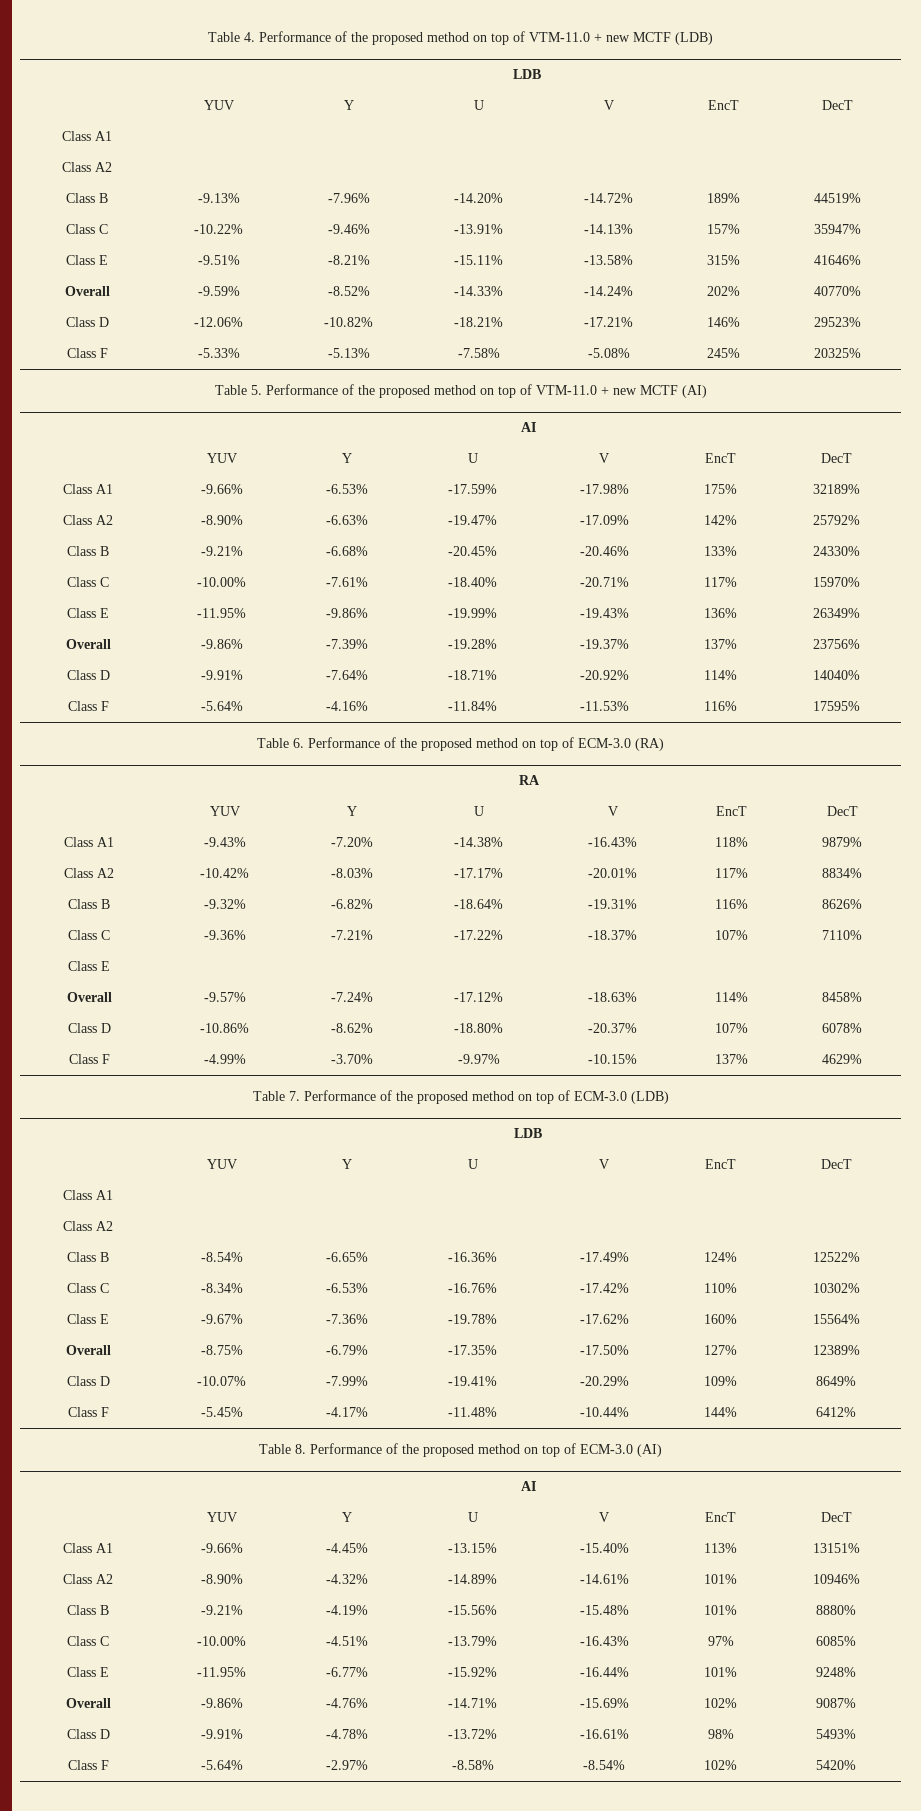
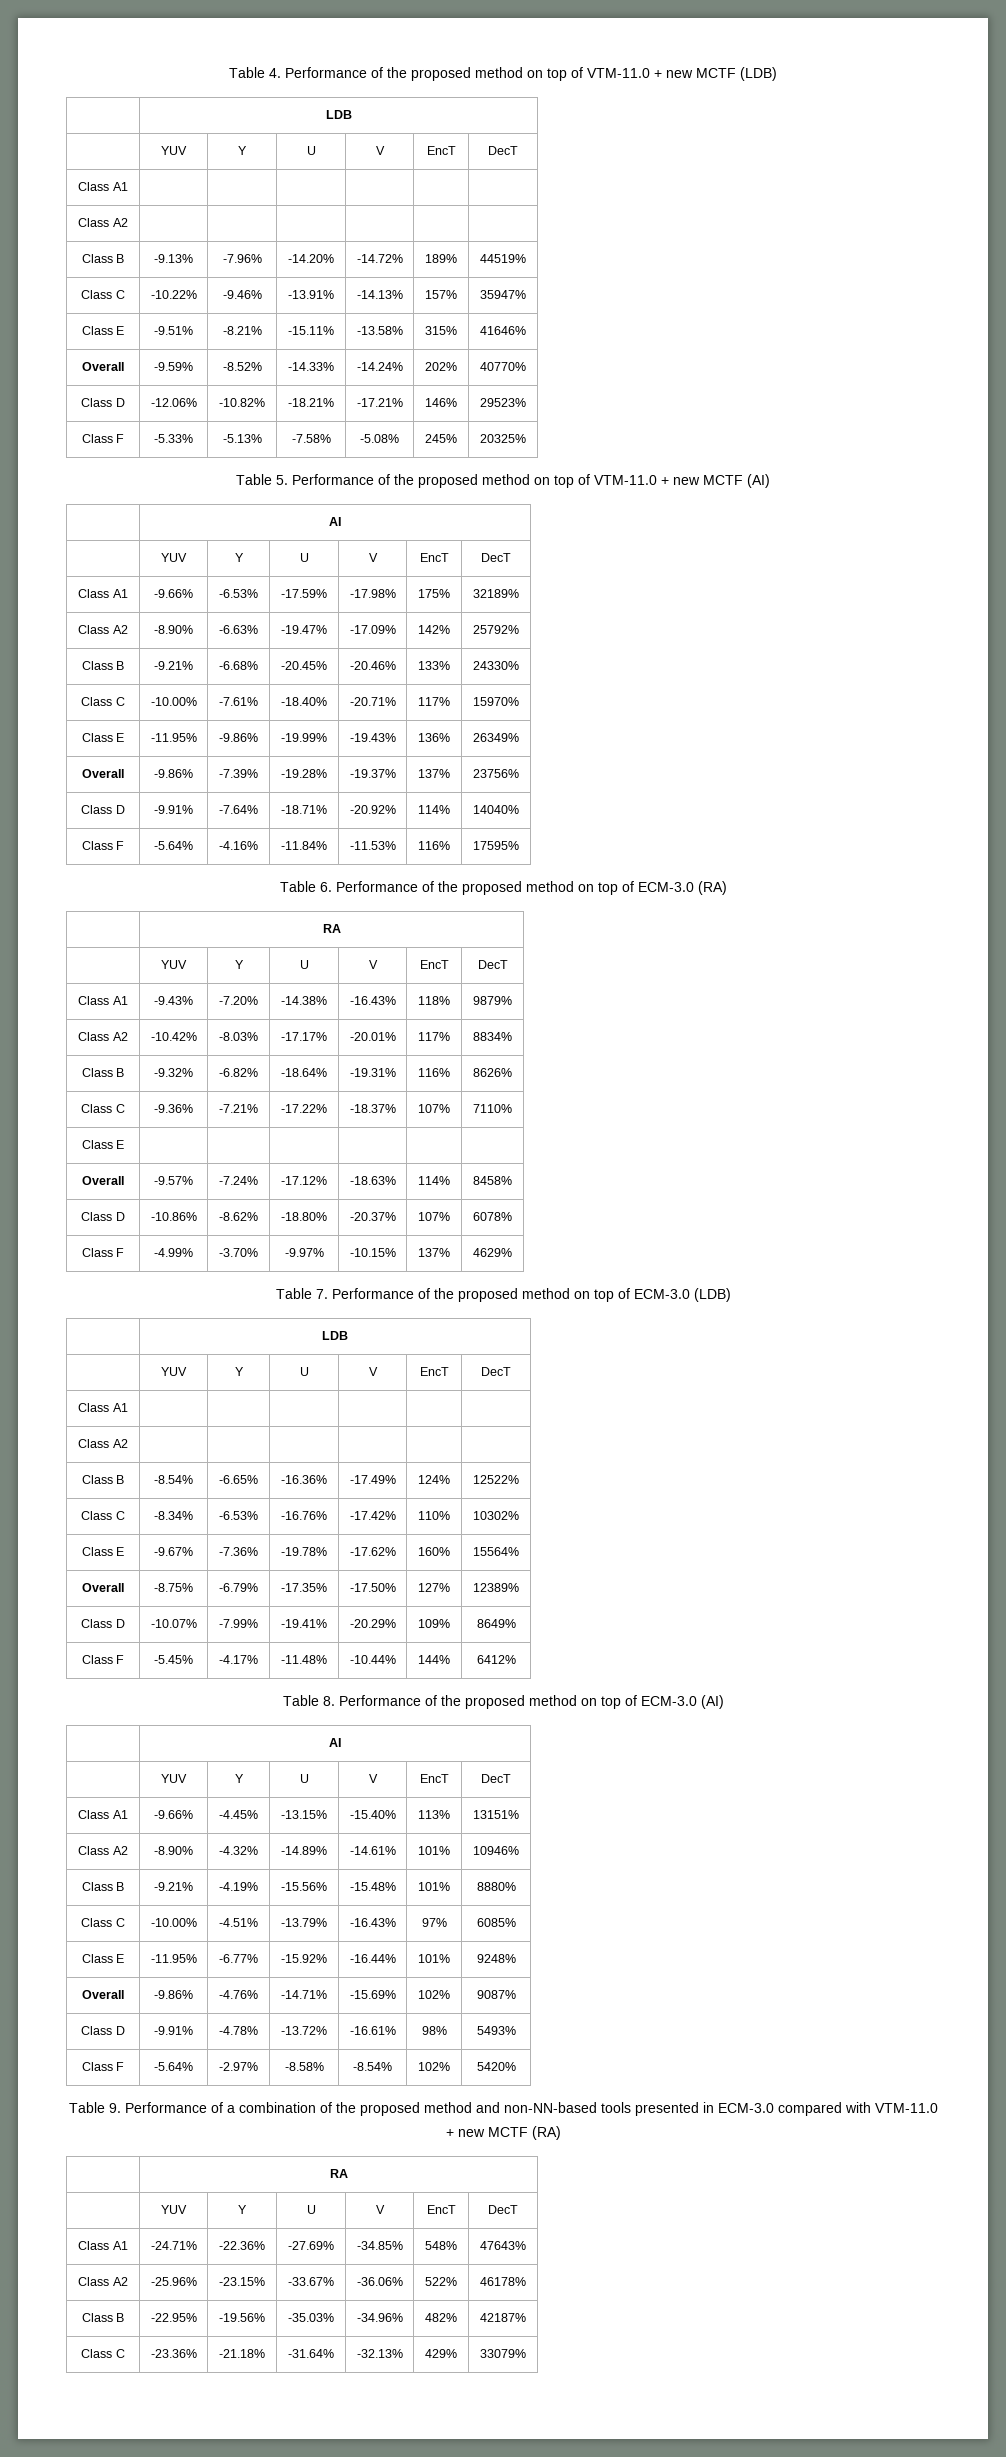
+ Table 9. Performance of a combination of the proposed method and non-NN-based tools presented in ECM-3.0 compared with VTM-11.0 + new MCTF (RA)
+ | RA
+ | YUV | Y | U | V | EncT | DecT
+ Class A1 | -24.71% | -22.36% | -27.69% | -34.85% | 548% | 47643%
+ Class A2 | -25.96% | -23.15% | -33.67% | -36.06% | 522% | 46178%
+ Class B | -22.95% | -19.56% | -35.03% | -34.96% | 482% | 42187%
+ Class C | -23.36% | -21.18% | -31.64% | -32.13% | 429% | 33079%

